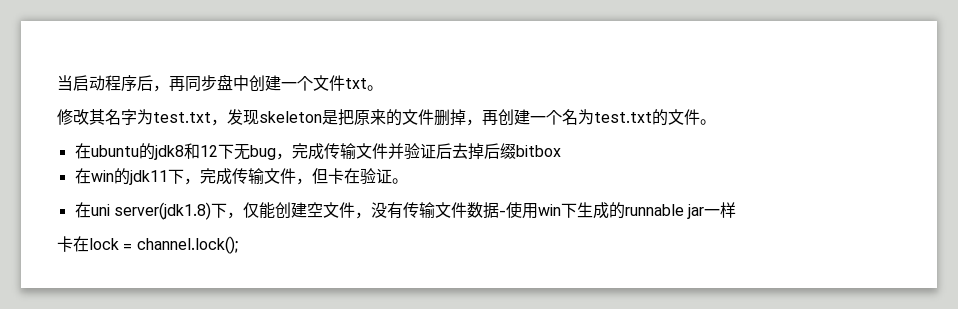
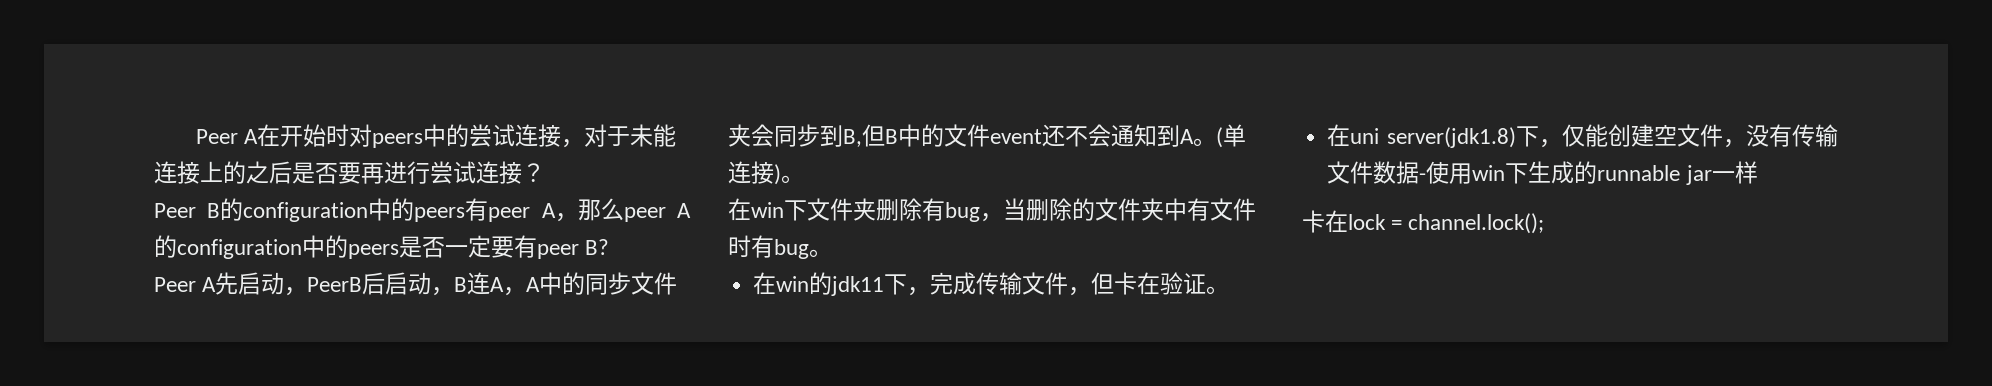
- 当启动程序后，再同步盘中创建一个文件txt。
- 修改其名字为test.txt，发现skeleton是把原来的文件删掉，再创建一个名为test.txt的文件。
- 在ubuntu的jdk8和12下无bug，完成传输文件并验证后去掉后缀bitbox
+ Peer A在开始时对peers中的尝试连接，对于未能连接上的之后是否要再进行尝试连接？
+ Peer B的configuration中的peers有peer A，那么peer A的configuration中的peers是否一定要有peer B?
+ Peer A先启动，PeerB后启动，B连A，A中的同步文件夹会同步到B,但B中的文件event还不会通知到A。(单连接)。
+ 在win下文件夹删除有bug，当删除的文件夹中有文件时有bug。

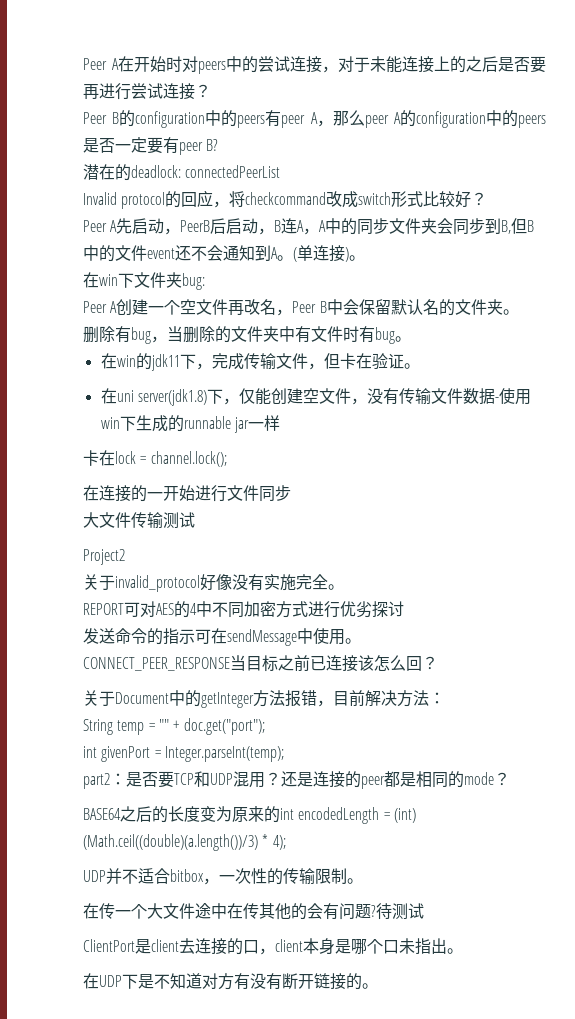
+ 潜在的deadlock: connectedPeerList
+ Invalid protocol的回应，将checkcommand改成switch形式比较好？
- 在win下文件夹删除有bug，当删除的文件夹中有文件时有bug。
+ 在win下文件夹bug:
+ Peer A创建一个空文件再改名，Peer B中会保留默认名的文件夹。
+ 删除有bug，当删除的文件夹中有文件时有bug。
+ 在连接的一开始进行文件同步
+ 大文件传输测试
+ Project2
+ 关于invalid_protocol好像没有实施完全。
+ REPORT可对AES的4中不同加密方式进行优劣探讨
+ 发送命令的指示可在sendMessage中使用。
+ CONNECT_PEER_RESPONSE当目标之前已连接该怎么回？
+ 关于Document中的getInteger方法报错，目前解决方法：
+ String temp = "" + doc.get("port");
+ int givenPort = Integer.parseInt(temp);
+ part2：是否要TCP和UDP混用？还是连接的peer都是相同的mode？
+ BASE64之后的长度变为原来的int encodedLength = (int) (Math.ceil((double)(a.length())/3) * 4);
+ UDP并不适合bitbox，一次性的传输限制。
+ 在传一个大文件途中在传其他的会有问题?待测试
+ ClientPort是client去连接的口，client本身是哪个口未指出。
+ 在UDP下是不知道对方有没有断开链接的。

